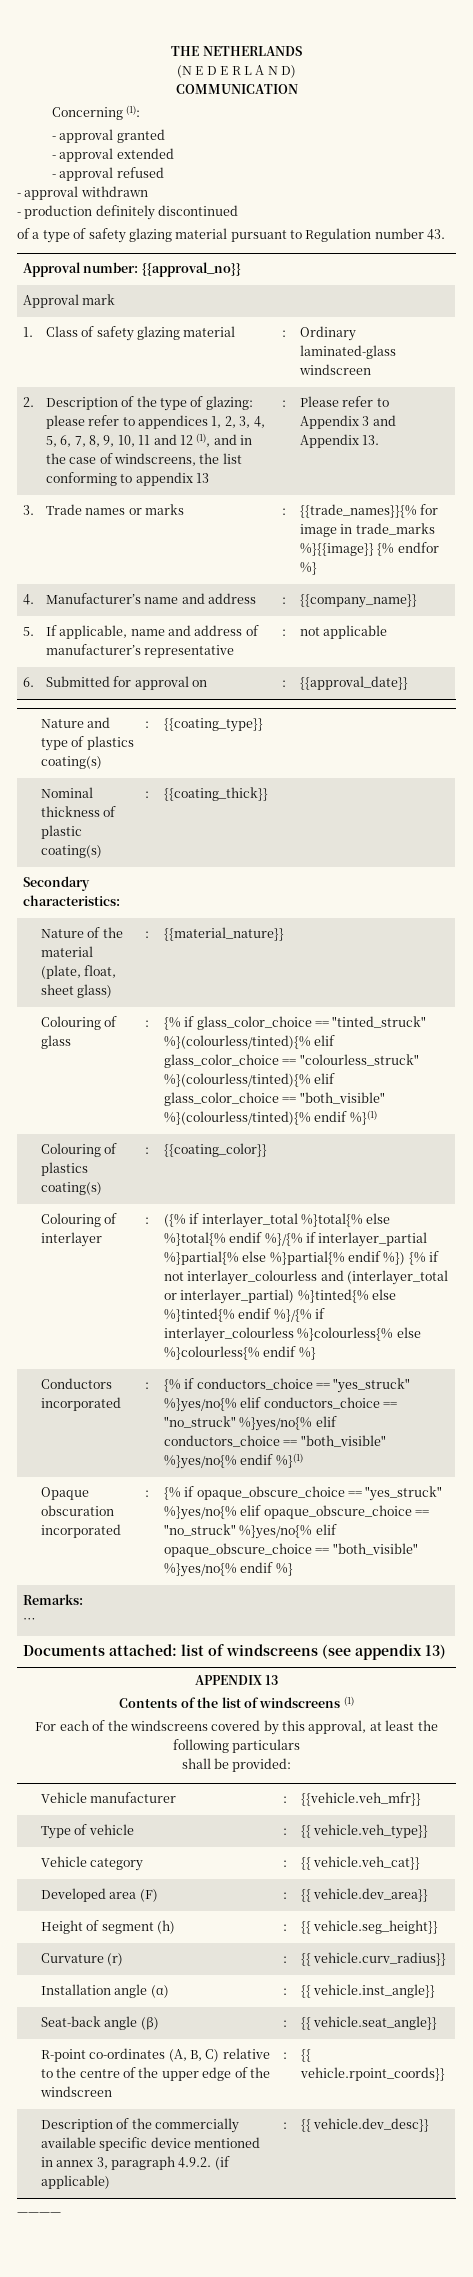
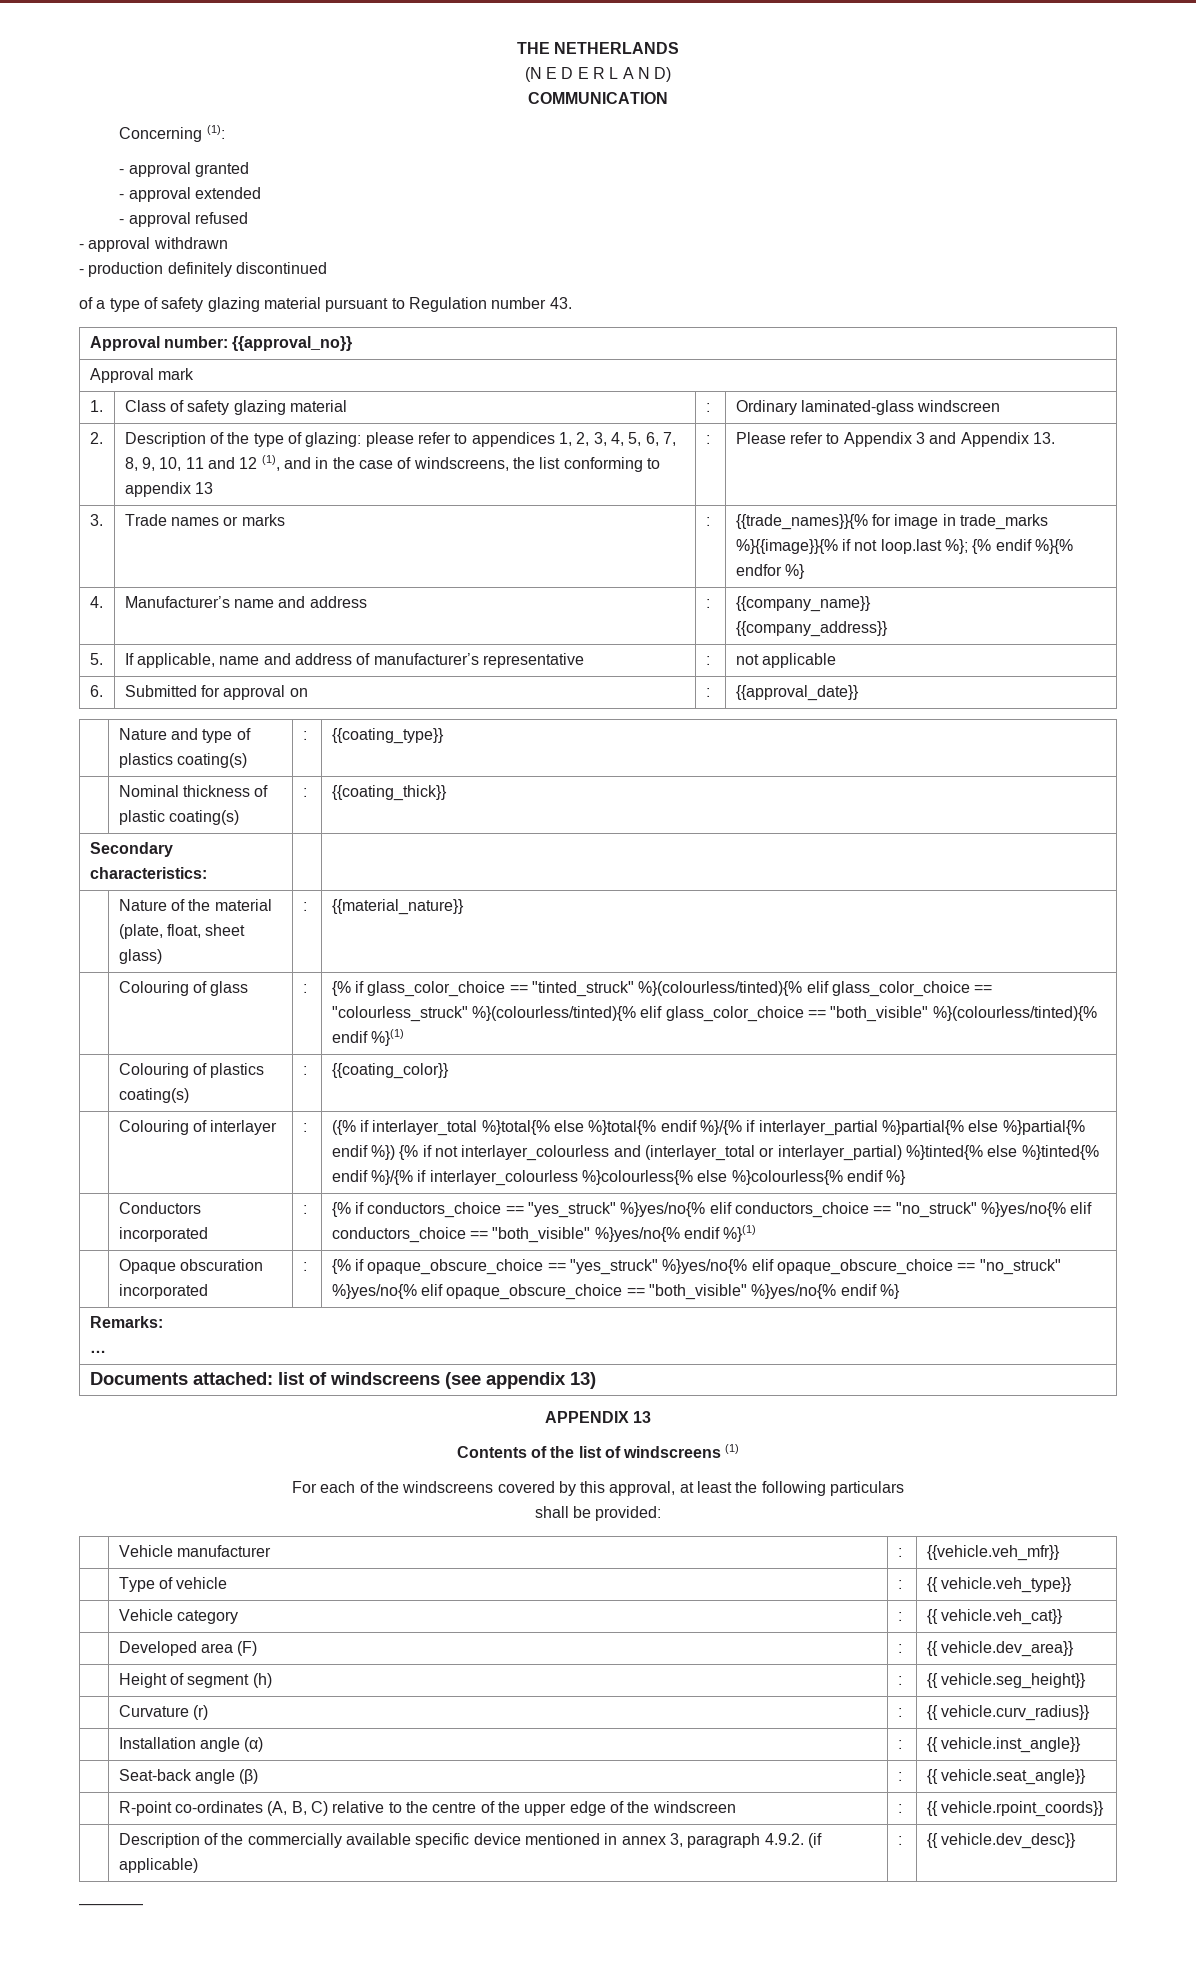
- 3. | Trade names or marks | : | {{trade_names}}{% for image in trade_marks %}{{image}} {% endfor %}
+ 3. | Trade names or marks | : | {{trade_names}}{% for image in trade_marks %}{{image}}{% if not loop.last %}; {% endif %}{% endfor %}
  4. | Manufacturer’s name and address | : | {{company_name}}
+ {{company_address}}

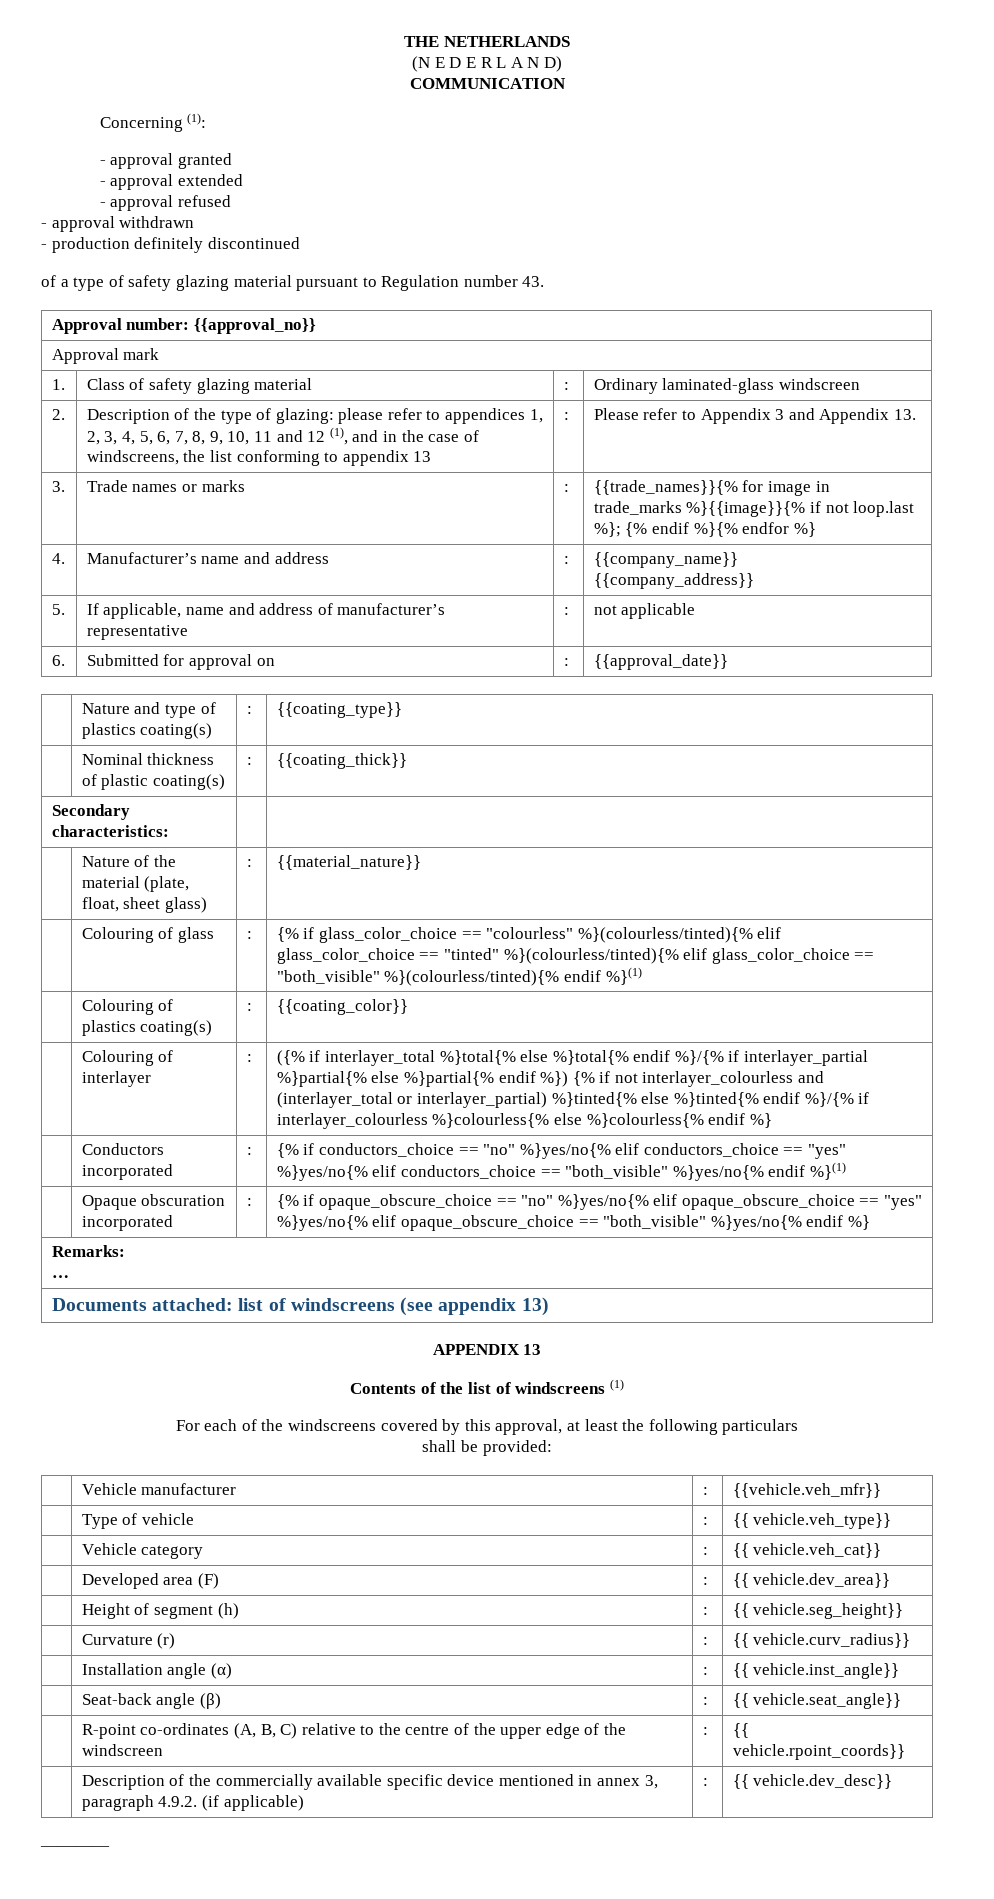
- | Colouring of glass | : | {% if glass_color_choice == "tinted_struck" %}(colourless/tinted){% elif glass_color_choice == "colourless_struck" %}(colourless/tinted){% elif glass_color_choice == "both_visible" %}(colourless/tinted){% endif %}(1)
+ | Colouring of glass | : | {% if glass_color_choice == "colourless" %}(colourless/tinted){% elif glass_color_choice == "tinted" %}(colourless/tinted){% elif glass_color_choice == "both_visible" %}(colourless/tinted){% endif %}(1)
- | Conductors incorporated | : | {% if conductors_choice == "yes_struck" %}yes/no{% elif conductors_choice == "no_struck" %}yes/no{% elif conductors_choice == "both_visible" %}yes/no{% endif %}(1)
+ | Conductors incorporated | : | {% if conductors_choice == "no" %}yes/no{% elif conductors_choice == "yes" %}yes/no{% elif conductors_choice == "both_visible" %}yes/no{% endif %}(1)
- | Opaque obscuration incorporated | : | {% if opaque_obscure_choice == "yes_struck" %}yes/no{% elif opaque_obscure_choice == "no_struck" %}yes/no{% elif opaque_obscure_choice == "both_visible" %}yes/no{% endif %}
+ | Opaque obscuration incorporated | : | {% if opaque_obscure_choice == "no" %}yes/no{% elif opaque_obscure_choice == "yes" %}yes/no{% elif opaque_obscure_choice == "both_visible" %}yes/no{% endif %}

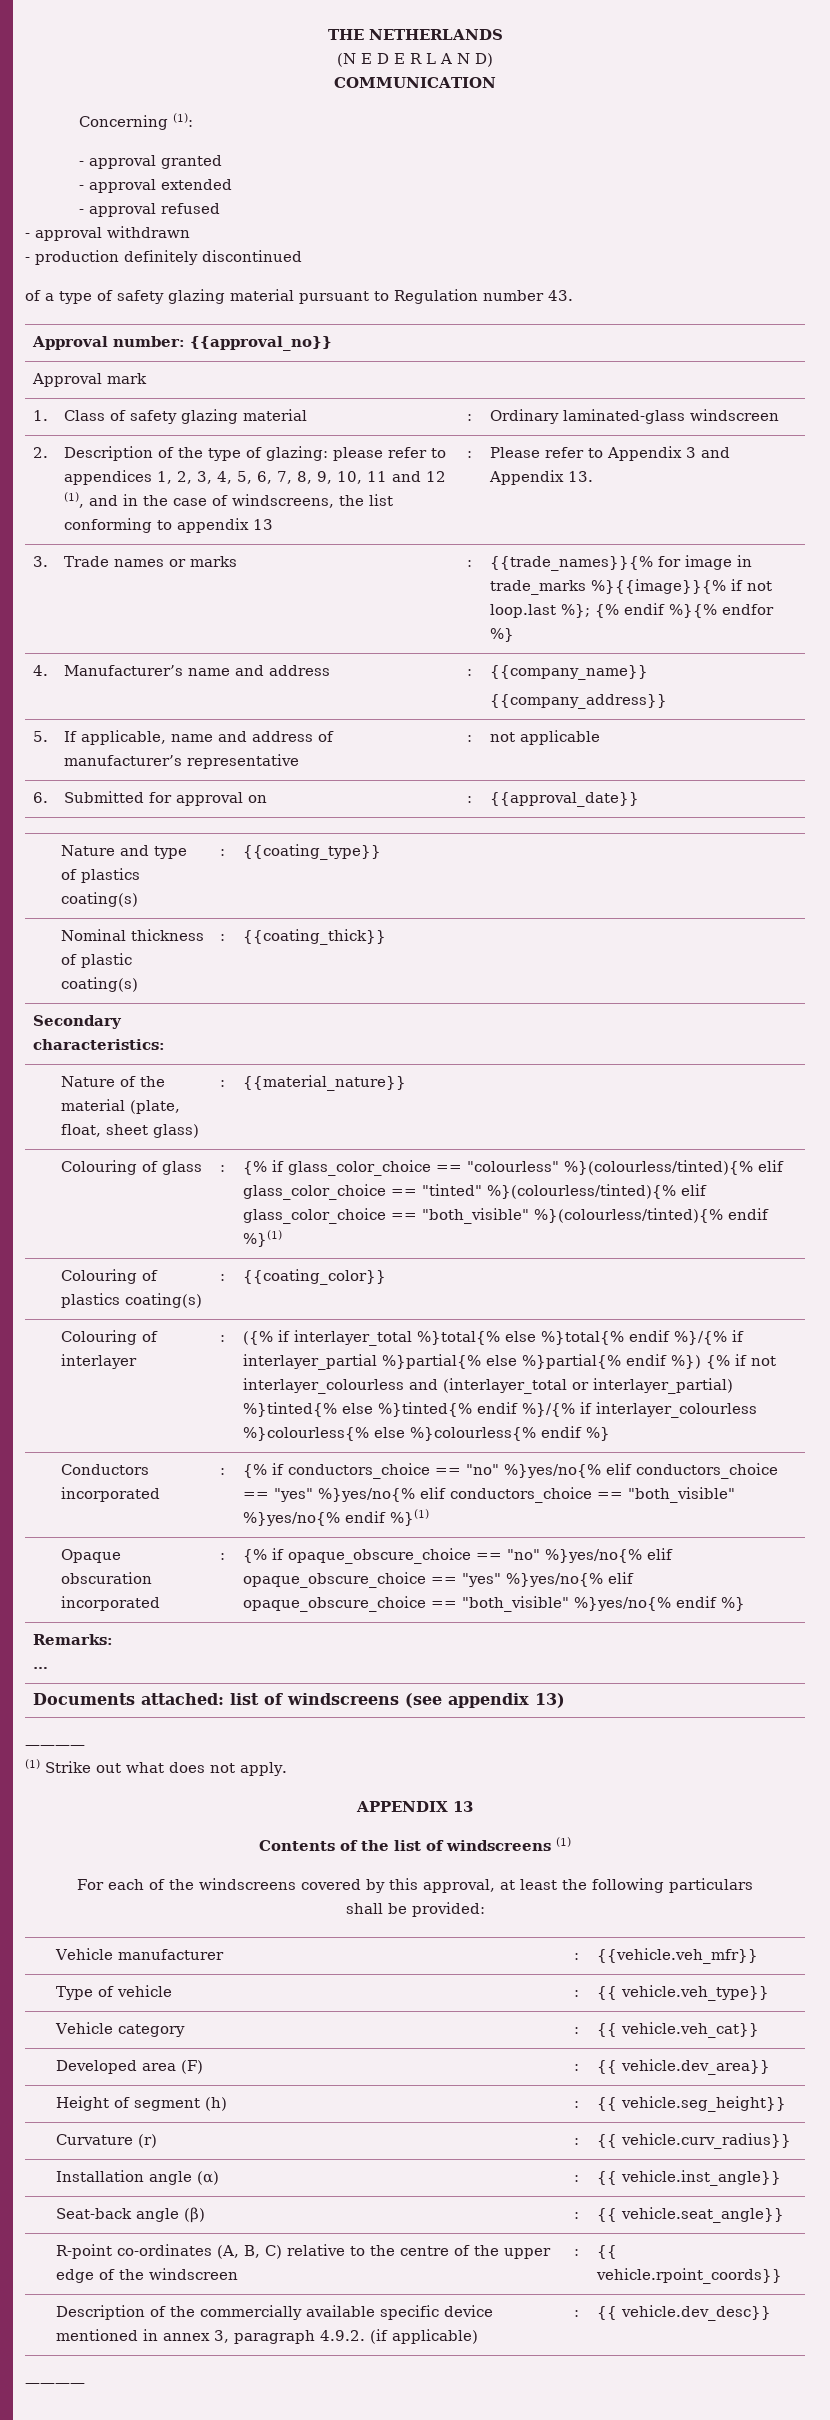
  Documents attached: list of windscreens (see appendix 13)
+ ————
+ (1) Strike out what does not apply.

